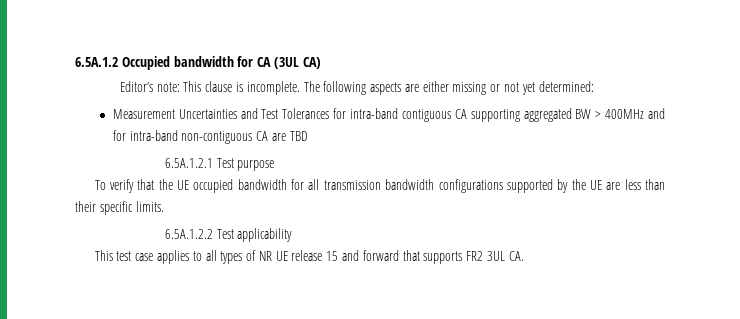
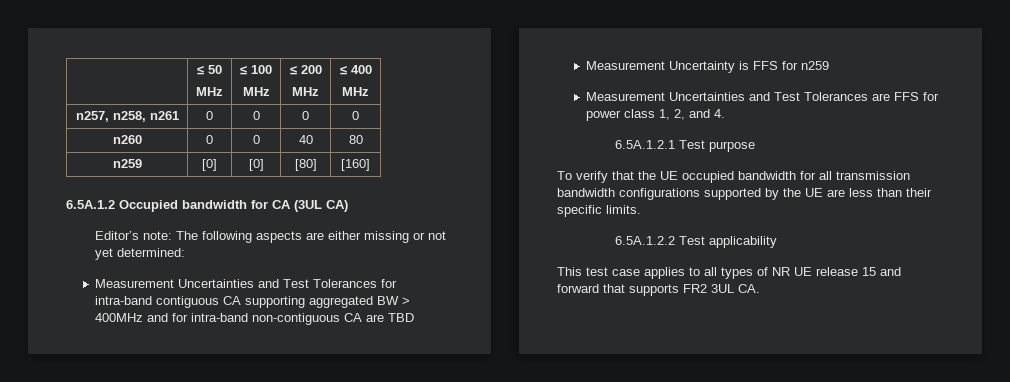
+ | ≤ 50
+ MHz | ≤ 100
+ MHz | ≤ 200
+ MHz | ≤ 400
+ MHz
+ n257, n258, n261 | 0 | 0 | 0 | 0
+ n260 | 0 | 0 | 40 | 80
+ n259 | [0] | [0] | [80] | [160]
- Editor’s note: This clause is incomplete. The following aspects are either missing or not yet determined:
+ Editor’s note: The following aspects are either missing or not yet determined:
+ Measurement Uncertainty is FFS for n259
+ Measurement Uncertainties and Test Tolerances are FFS for power class 1, 2, and 4.

